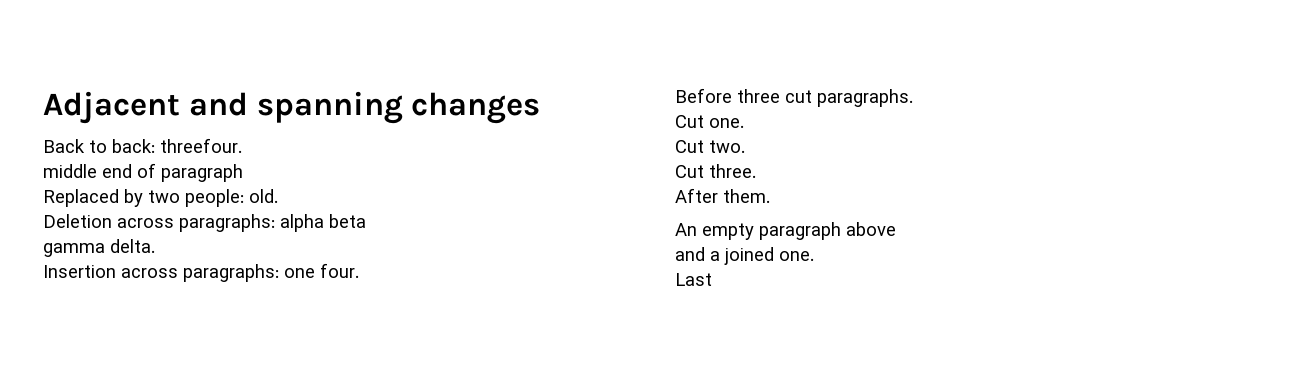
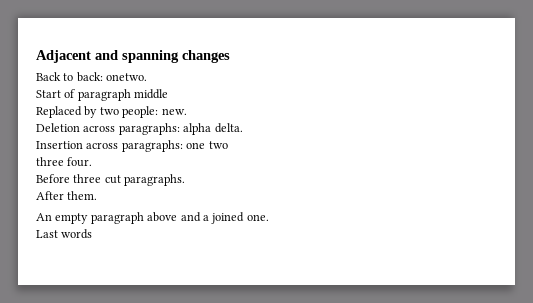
- Back to back: threefour.
- middle end of paragraph
+ Back to back: onetwo.
+ Start of paragraph middle
- Replaced by two people: old.
+ Replaced by two people: new.
- Deletion across paragraphs: alpha beta
- gamma delta.
+ Deletion across paragraphs: alpha delta.
- Insertion across paragraphs: one four.
+ Insertion across paragraphs: one two
+ three four.
- Cut one.
- Cut two.
- Cut three.
- An empty paragraph above
- and a joined one.
+ An empty paragraph above and a joined one.
- Last
+ Last words

